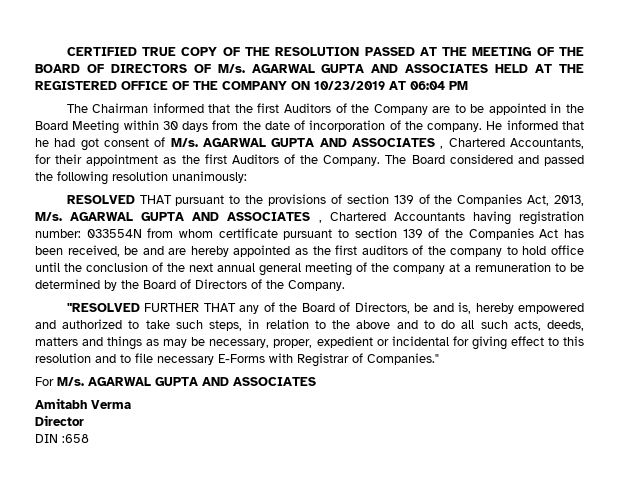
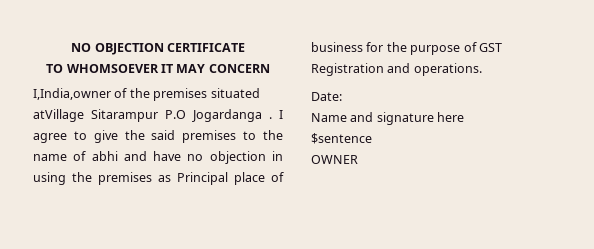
- CERTIFIED TRUE COPY OF THE RESOLUTION PASSED AT THE MEETING OF THE BOARD OF DIRECTORS OF M/s. AGARWAL GUPTA AND ASSOCIATES HELD AT THE REGISTERED OFFICE OF THE COMPANY ON 10/23/2019 AT 06:04 PM
- The Chairman informed that the first Auditors of the Company are to be appointed in the Board Meeting within 30 days from the date of incorporation of the company. He informed that he had got consent of M/s. AGARWAL GUPTA AND ASSOCIATES , Chartered Accountants, for their appointment as the first Auditors of the Company. The Board considered and passed the following resolution unanimously:
- RESOLVED THAT pursuant to the provisions of section 139 of the Companies Act, 2013, M/s. AGARWAL GUPTA AND ASSOCIATES , Chartered Accountants having registration number: 033554N from whom certificate pursuant to section 139 of the Companies Act has been received, be and are hereby appointed as the first auditors of the company to hold office until the conclusion of the next annual general meeting of the company at a remuneration to be determined by the Board of Directors of the Company.
- "RESOLVED FURTHER THAT any of the Board of Directors, be and is, hereby empowered and authorized to take such steps, in relation to the above and to do all such acts, deeds, matters and things as may be necessary, proper, expedient or incidental for giving effect to this resolution and to file necessary E-Forms with Registrar of Companies."
- For M/s. AGARWAL GUPTA AND ASSOCIATES
- Amitabh Verma
- Director
- DIN :658
+ NO OBJECTION CERTIFICATE
+ TO WHOMSOEVER IT MAY CONCERN
+ I,India,owner of the premises situated atVillage Sitarampur P.O Jogardanga . I agree to give the said premises to the name of abhi and have no objection in using the premises as Principal place of business for the purpose of GST Registration and operations.
+ Date:
+ Name and signature here
+ $sentence
+ OWNER

